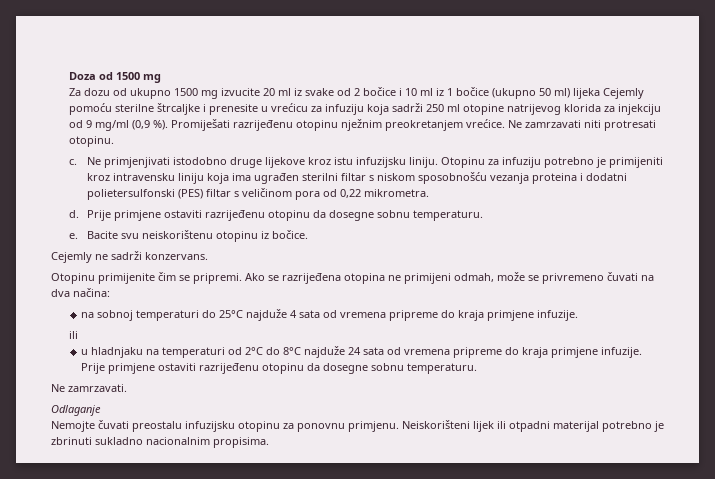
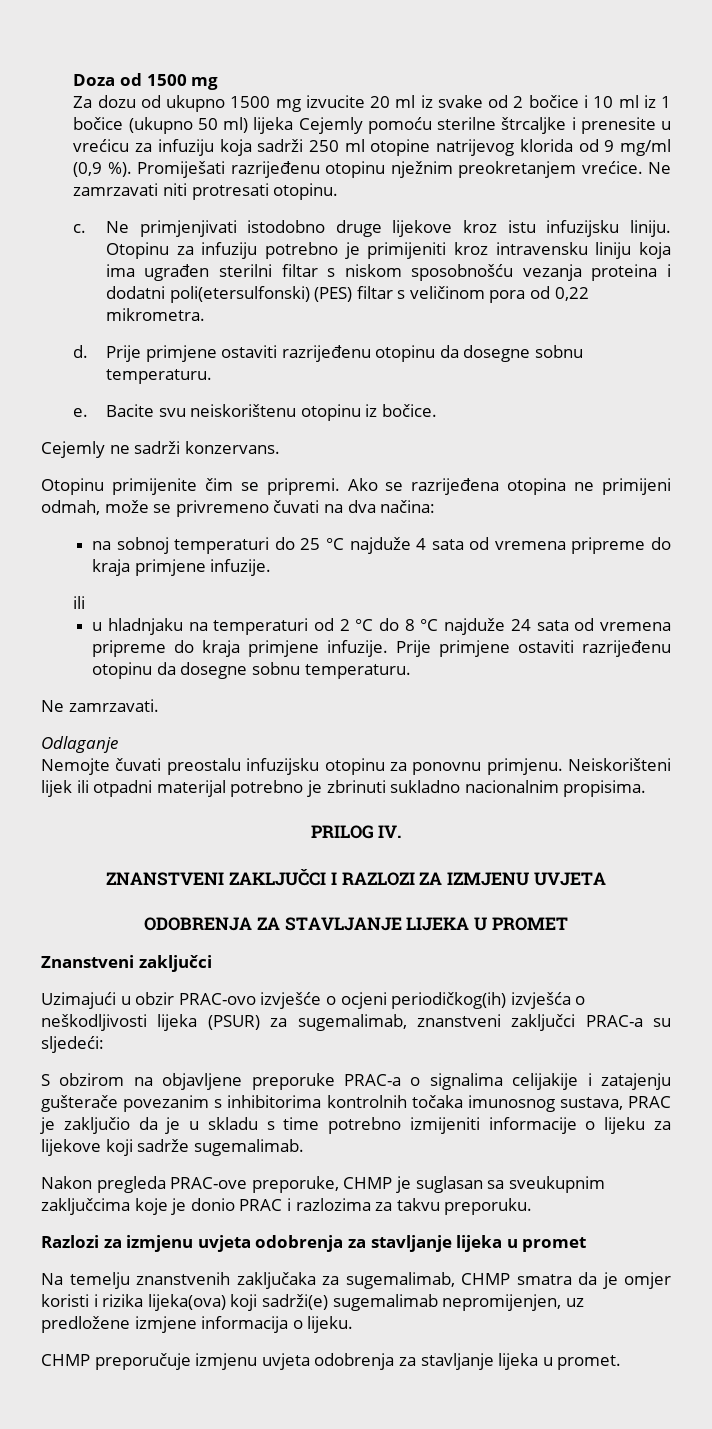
- Za dozu od ukupno 1500 mg izvucite 20 ml iz svake od 2 bočice i 10 ml iz 1 bočice (ukupno 50 ml) lijeka Cejemly pomoću sterilne štrcaljke i prenesite u vrećicu za infuziju koja sadrži 250 ml otopine natrijevog klorida za injekciju od 9 mg/ml (0,9 %).
+ Za dozu od ukupno 1500 mg izvucite 20 ml iz svake od 2 bočice i 10 ml iz 1 bočice (ukupno 50 ml) lijeka Cejemly pomoću sterilne štrcaljke i prenesite u vrećicu za infuziju koja sadrži 250 ml otopine natrijevog klorida od 9 mg/ml (0,9 %).
- Otopinu za infuziju potrebno je primijeniti kroz intravensku liniju koja ima ugrađen sterilni filtar s niskom sposobnošću vezanja proteina i dodatni polietersulfonski (PES) filtar s veličinom pora od 0,22 mikrometra.
+ Otopinu za infuziju potrebno je primijeniti kroz intravensku liniju koja ima ugrađen sterilni filtar s niskom sposobnošću vezanja proteina i dodatni poli(etersulfonski) (PES) filtar s veličinom pora od 0,22 mikrometra.
- na sobnoj temperaturi do 25°C najduže 4 sata od vremena pripreme do kraja primjene infuzije.
+ na sobnoj temperaturi do 25 °C najduže 4 sata od vremena pripreme do kraja primjene infuzije.
- u hladnjaku na temperaturi od 2°C do 8°C najduže 24 sata od vremena pripreme do kraja primjene infuzije.
+ u hladnjaku na temperaturi od 2 °C do 8 °C najduže 24 sata od vremena pripreme do kraja primjene infuzije.
+ PRILOG IV.
+ ZNANSTVENI ZAKLJUČCI I RAZLOZI ZA IZMJENU UVJETA
+ ODOBRENJA ZA STAVLJANJE LIJEKA U PROMET
+ Znanstveni zaključci
+ Uzimajući u obzir PRAC-ovo izvješće o ocjeni periodičkog(ih) izvješća o neškodljivosti lijeka (PSUR) za sugemalimab, znanstveni zaključci PRAC-a su sljedeći:
+ S obzirom na objavljene preporuke PRAC-a o signalima celijakije i zatajenju gušterače povezanim s inhibitorima kontrolnih točaka imunosnog sustava, PRAC je zaključio da je u skladu s time potrebno izmijeniti informacije o lijeku za lijekove koji sadrže sugemalimab.
+ Nakon pregleda PRAC-ove preporuke, CHMP je suglasan sa sveukupnim zaključcima koje je donio PRAC i razlozima za takvu preporuku.
+ Razlozi za izmjenu uvjeta odobrenja za stavljanje lijeka u promet
+ Na temelju znanstvenih zaključaka za sugemalimab, CHMP smatra da je omjer koristi i rizika lijeka(ova) koji sadrži(e) sugemalimab nepromijenjen, uz predložene izmjene informacija o lijeku.
+ CHMP preporučuje izmjenu uvjeta odobrenja za stavljanje lijeka u promet.

